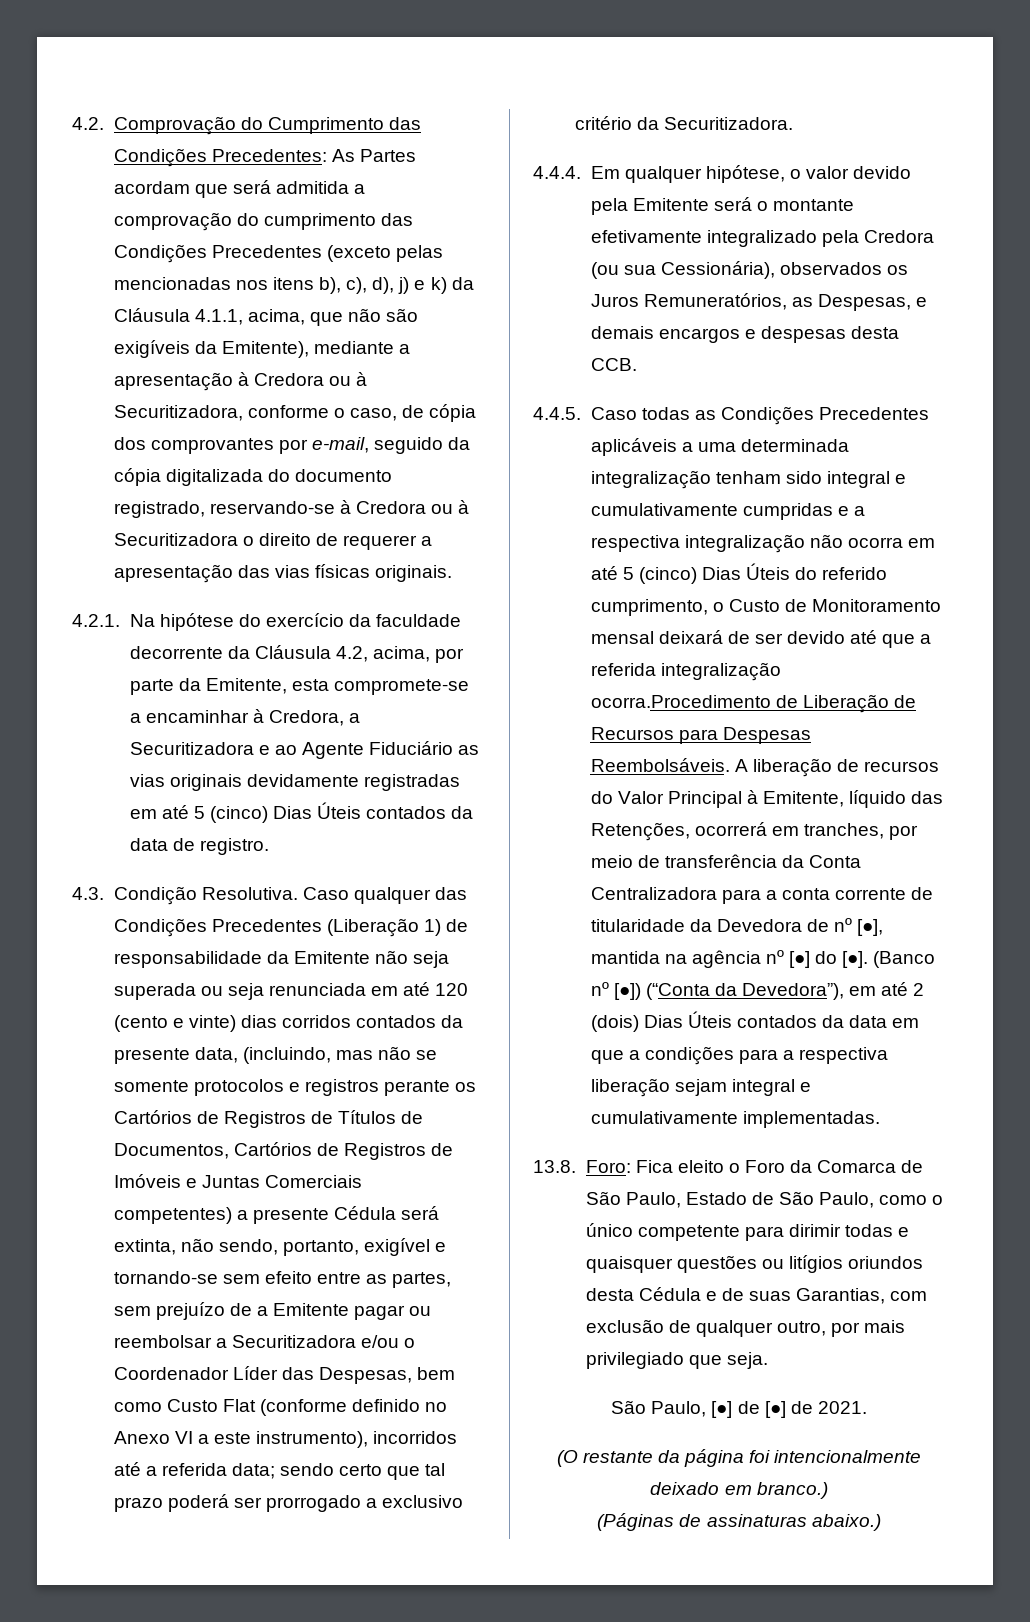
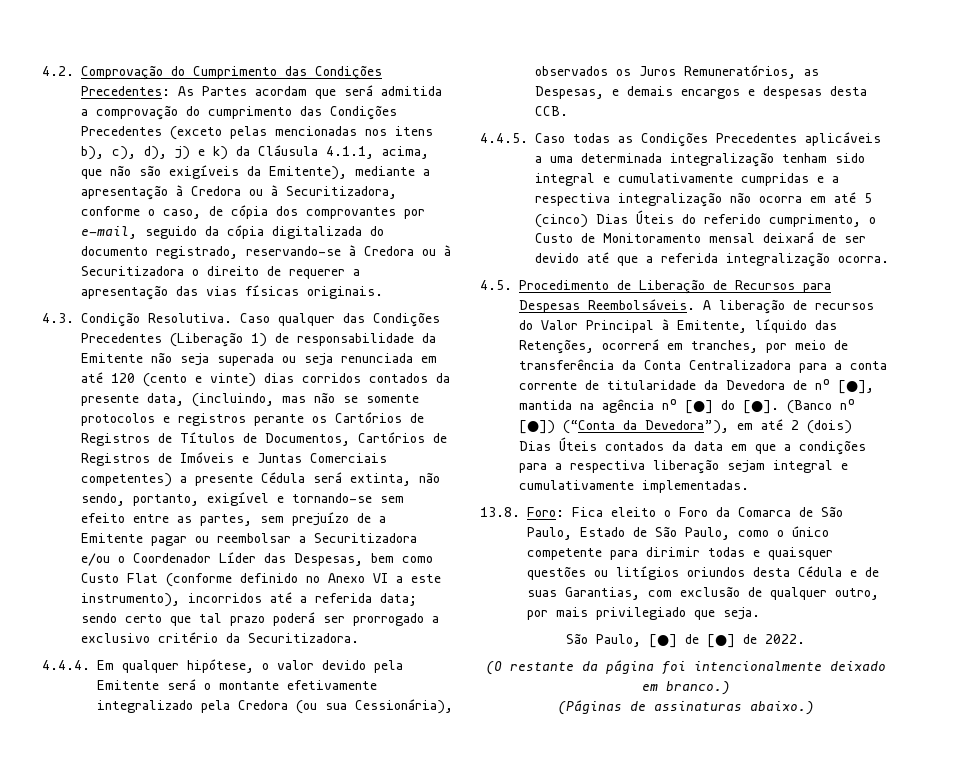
- 4.2.1. Na hipótese do exercício da faculdade decorrente da Cláusula 4.2, acima, por parte da Emitente, esta compromete-se a encaminhar à Credora, a Securitizadora e ao Agente Fiduciário as vias originais devidamente registradas em até 5 (cinco) Dias Úteis contados da data de registro.
- 4.4.5. Caso todas as Condições Precedentes aplicáveis a uma determinada integralização tenham sido integral e cumulativamente cumpridas e a respectiva integralização não ocorra em até 5 (cinco) Dias Úteis do referido cumprimento, o Custo de Monitoramento mensal deixará de ser devido até que a referida integralização ocorra.Procedimento de Liberação de Recursos para Despesas Reembolsáveis.
+ 4.4.5. Caso todas as Condições Precedentes aplicáveis a uma determinada integralização tenham sido integral e cumulativamente cumpridas e a respectiva integralização não ocorra em até 5 (cinco) Dias Úteis do referido cumprimento, o Custo de Monitoramento mensal deixará de ser devido até que a referida integralização ocorra.
+ 4.5. Procedimento de Liberação de Recursos para Despesas Reembolsáveis.
- São Paulo, [●] de [●] de 2021.
+ São Paulo, [●] de [●] de 2022.

